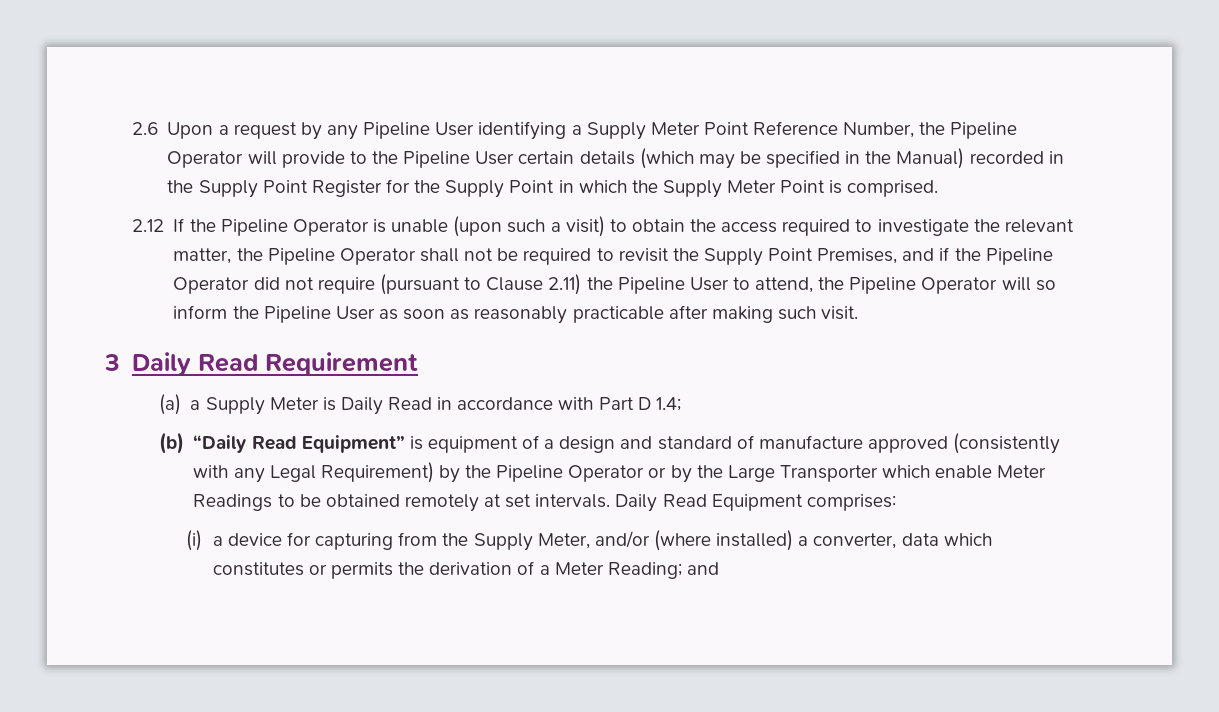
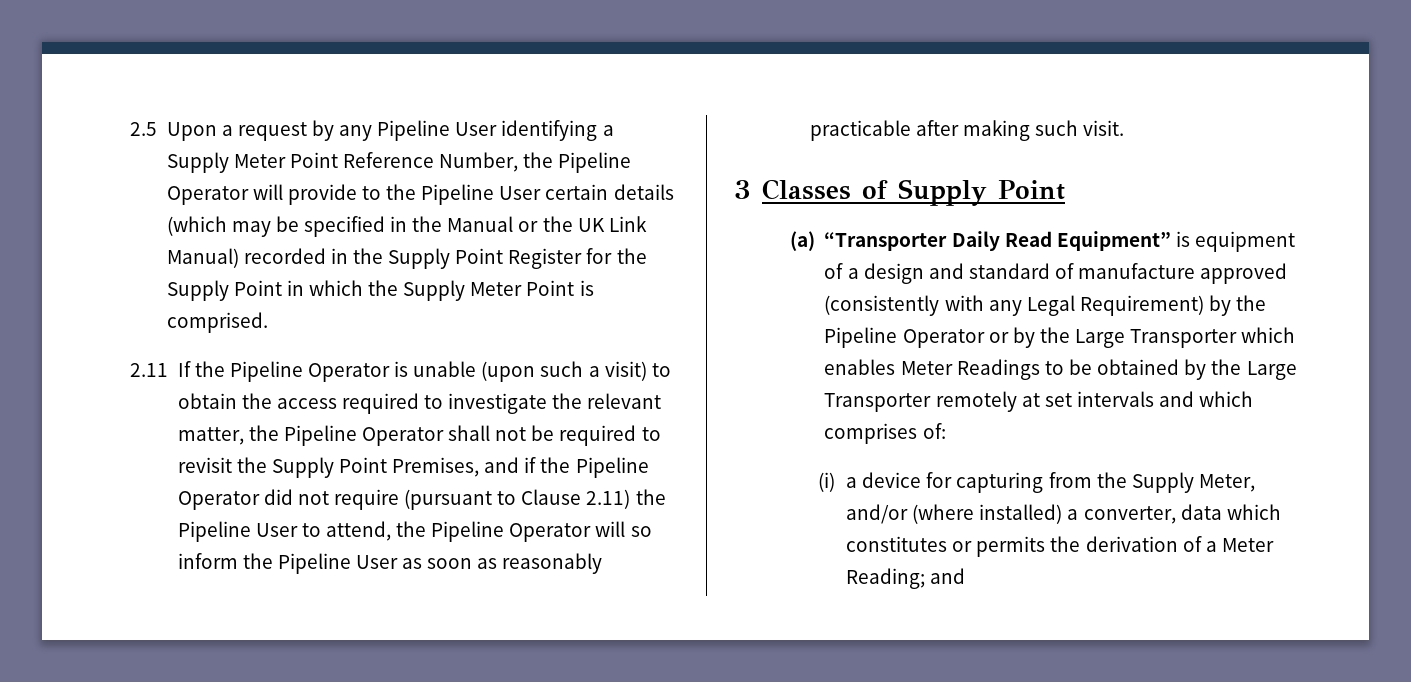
- 2.6 Upon a request by any Pipeline User identifying a Supply Meter Point Reference Number, the Pipeline Operator will provide to the Pipeline User certain details (which may be specified in the Manual) recorded in the Supply Point Register for the Supply Point in which the Supply Meter Point is comprised.
+ 2.5 Upon a request by any Pipeline User identifying a Supply Meter Point Reference Number, the Pipeline Operator will provide to the Pipeline User certain details (which may be specified in the Manual or the UK Link Manual) recorded in the Supply Point Register for the Supply Point in which the Supply Meter Point is comprised.
- 2.12 If the Pipeline Operator is unable (upon such a visit) to obtain the access required to investigate the relevant matter, the Pipeline Operator shall not be required to revisit the Supply Point Premises, and if the Pipeline Operator did not require (pursuant to Clause 2.11) the Pipeline User to attend, the Pipeline Operator will so inform the Pipeline User as soon as reasonably practicable after making such visit.
+ 2.11 If the Pipeline Operator is unable (upon such a visit) to obtain the access required to investigate the relevant matter, the Pipeline Operator shall not be required to revisit the Supply Point Premises, and if the Pipeline Operator did not require (pursuant to Clause 2.11) the Pipeline User to attend, the Pipeline Operator will so inform the Pipeline User as soon as reasonably practicable after making such visit.
- 3 Daily Read Requirement
- (a) a Supply Meter is Daily Read in accordance with Part D 1.4;
- (b) “Daily Read Equipment” is equipment of a design and standard of manufacture approved (consistently with any Legal Requirement) by the Pipeline Operator or by the Large Transporter which enable Meter Readings to be obtained remotely at set intervals. Daily Read Equipment comprises:
+ 3 Classes of Supply Point
+ (a) “Transporter Daily Read Equipment” is equipment of a design and standard of manufacture approved (consistently with any Legal Requirement) by the Pipeline Operator or by the Large Transporter which enables Meter Readings to be obtained by the Large Transporter remotely at set intervals and which comprises of:

